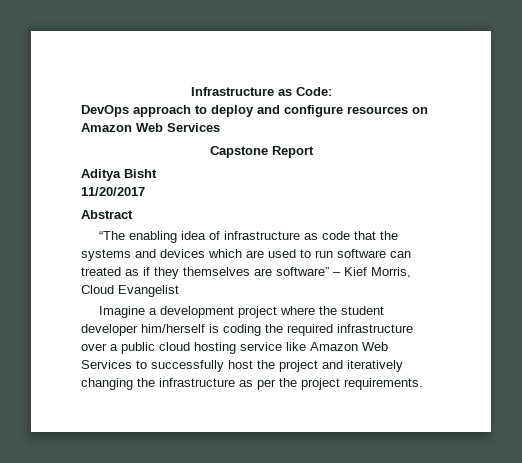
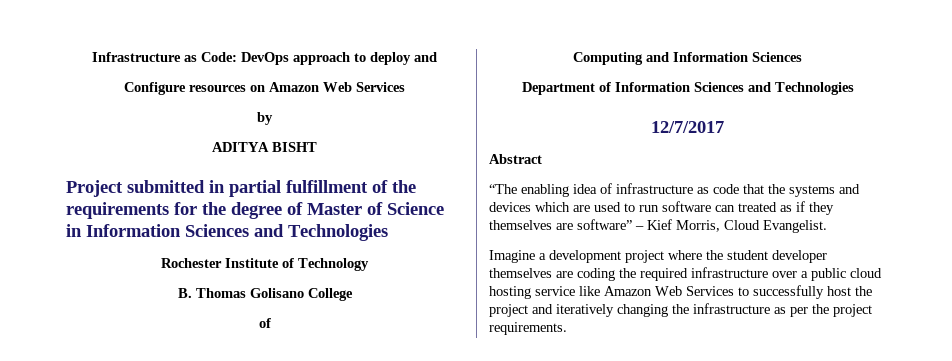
- Infrastructure as Code:
- DevOps approach to deploy and configure resources on Amazon Web Services
+ Infrastructure as Code: DevOps approach to deploy and
+ Configure resources on Amazon Web Services
- Capstone Report
- Aditya Bisht
- 11/20/2017
+ by
+ ADITYA BISHT
+ Project submitted in partial fulfillment of the requirements for the degree of Master of Science in Information Sciences and Technologies
+ Rochester Institute of Technology
+ B. Thomas Golisano College
+ of
+ Computing and Information Sciences
+ Department of Information Sciences and Technologies
+ 12/7/2017
- “The enabling idea of infrastructure as code that the systems and devices which are used to run software can treated as if they themselves are software” – Kief Morris, Cloud Evangelist
+ “The enabling idea of infrastructure as code that the systems and devices which are used to run software can treated as if they themselves are software” – Kief Morris, Cloud Evangelist.
- Imagine a development project where the student developer him/herself is coding the required infrastructure over a public cloud hosting service like Amazon Web Services to successfully host the project and iteratively changing the infrastructure as per the project requirements.
+ Imagine a development project where the student developer themselves are coding the required infrastructure over a public cloud hosting service like Amazon Web Services to successfully host the project and iteratively changing the infrastructure as per the project requirements.

